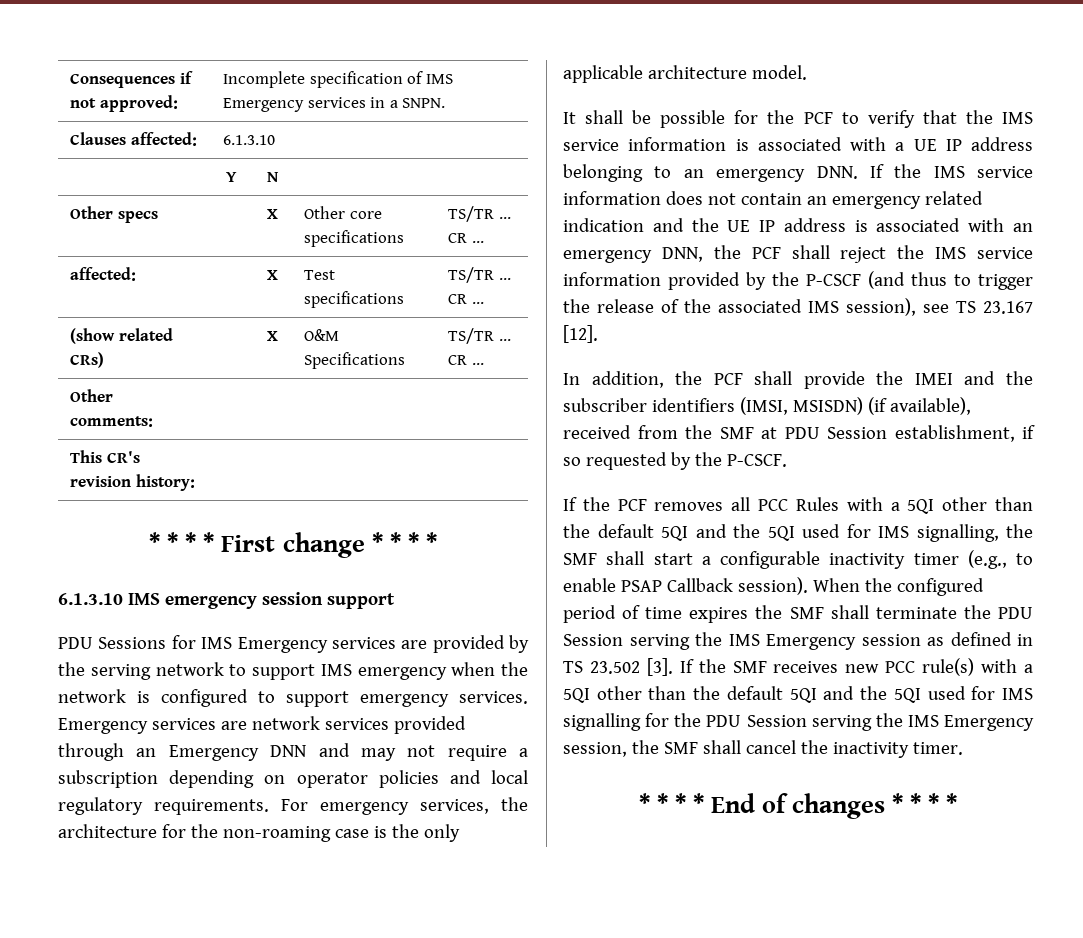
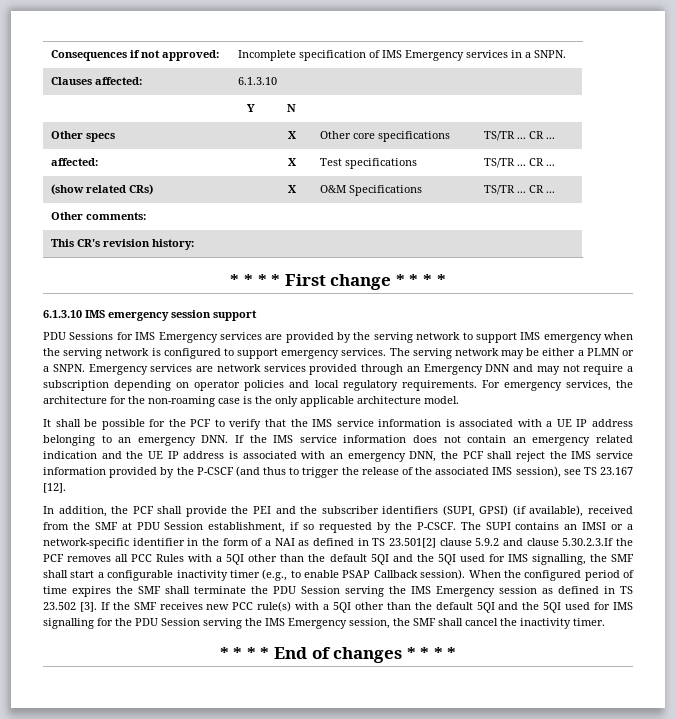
- PDU Sessions for IMS Emergency services are provided by the serving network to support IMS emergency when the network is configured to support emergency services.
+ PDU Sessions for IMS Emergency services are provided by the serving network to support IMS emergency when the serving network is configured to support emergency services.
+ The serving network may be either a PLMN or a SNPN.
- In addition, the PCF shall provide the IMEI and the subscriber identifiers (IMSI, MSISDN) (if available), received from the SMF at PDU Session establishment, if so requested by the P-CSCF.
- If the PCF removes all PCC Rules with a 5QI other than the default 5QI and the 5QI used for IMS signalling, the SMF shall start a configurable inactivity timer (e.g., to enable PSAP Callback session).
+ In addition, the PCF shall provide the PEI and the subscriber identifiers (SUPI, GPSI) (if available), received from the SMF at PDU Session establishment, if so requested by the P-CSCF. The SUPI contains an IMSI or a network-specific identifier in the form of a NAI as defined in TS 23.501[2] clause 5.9.2 and clause 5.30.2.3.If the PCF removes all PCC Rules with a 5QI other than the default 5QI and the 5QI used for IMS signalling, the SMF shall start a configurable inactivity timer (e.g., to enable PSAP Callback session).

